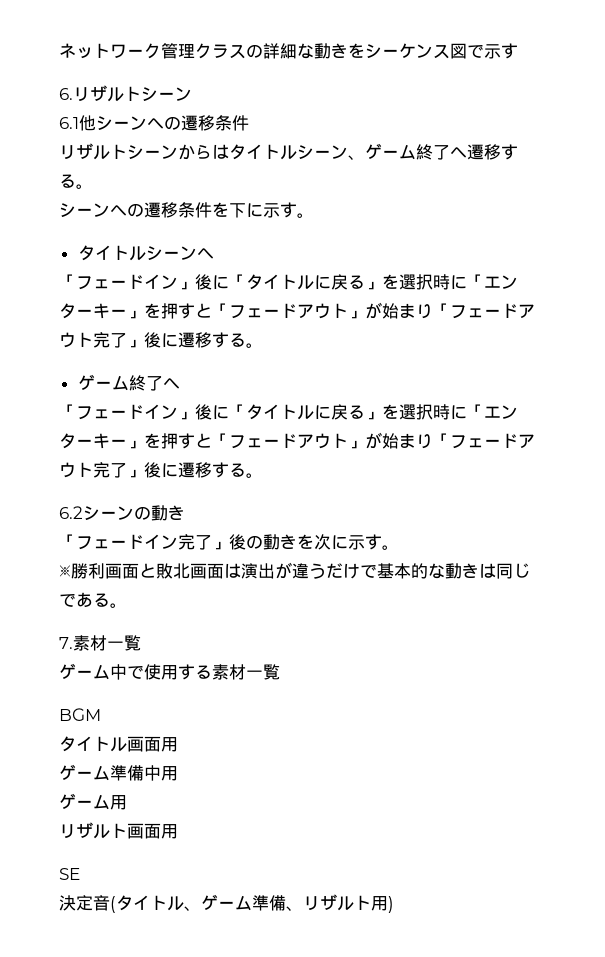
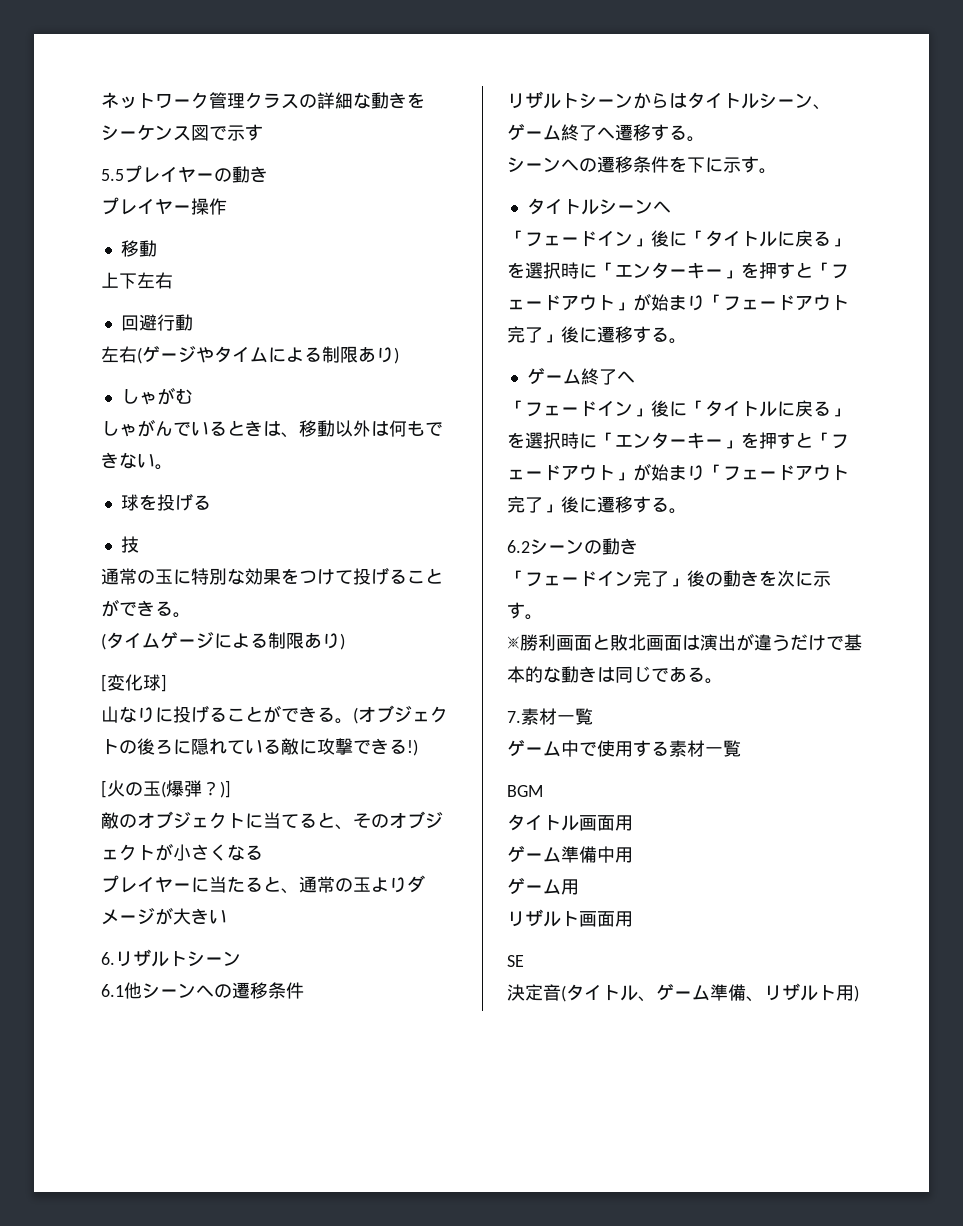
+ 5.5プレイヤーの動き
+ プレイヤー操作
+ 移動
+ 上下左右
+ 回避行動
+ 左右(ゲージやタイムによる制限あり)
+ しゃがむ
+ しゃがんでいるときは、移動以外は何もできない。
+ 球を投げる
+ 技
+ 通常の玉に特別な効果をつけて投げることができる。
+ (タイムゲージによる制限あり)
+ [変化球]
+ 山なりに投げることができる。(オブジェクトの後ろに隠れている敵に攻撃できる!)
+ [火の玉(爆弾？)]
+ 敵のオブジェクトに当てると、そのオブジェクトが小さくなる
+ プレイヤーに当たると、通常の玉よりダメージが大きい

